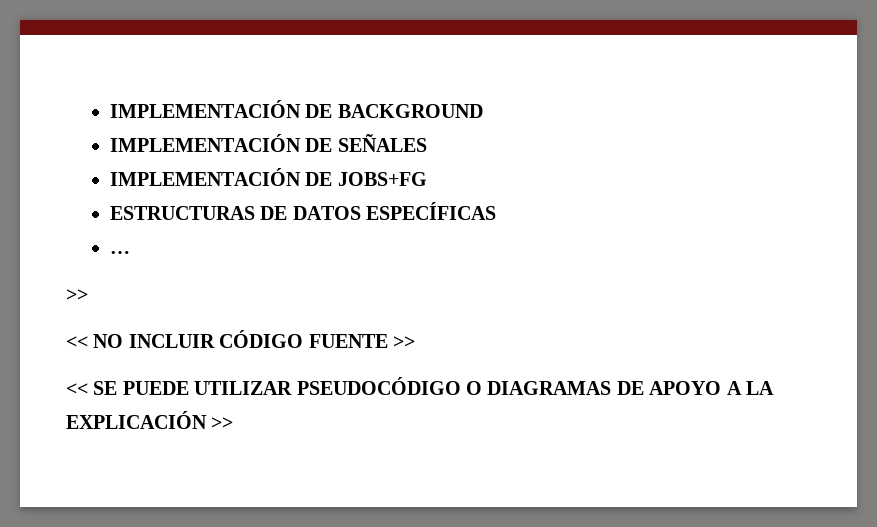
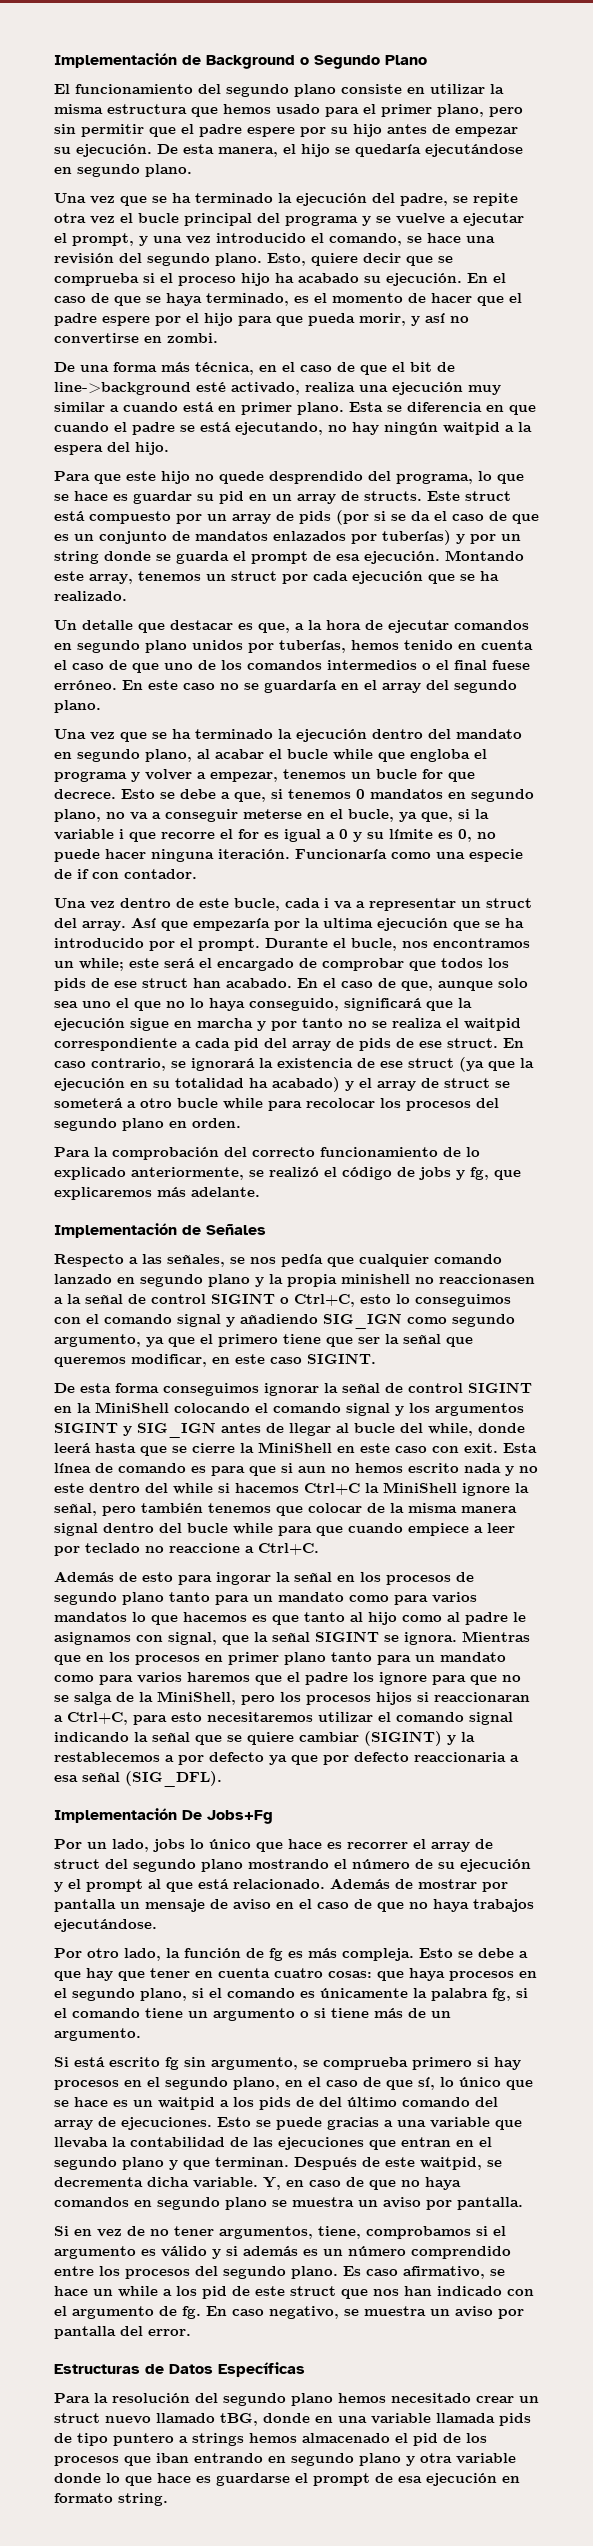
- IMPLEMENTACIÓN DE BACKGROUND
- IMPLEMENTACIÓN DE SEÑALES
- IMPLEMENTACIÓN DE JOBS+FG
- ESTRUCTURAS DE DATOS ESPECÍFICAS
- …
- >>
- << NO INCLUIR CÓDIGO FUENTE >>
- << SE PUEDE UTILIZAR PSEUDOCÓDIGO O DIAGRAMAS DE APOYO A LA EXPLICACIÓN >>
+ Implementación de Background o Segundo Plano
+ El funcionamiento del segundo plano consiste en utilizar la misma estructura que hemos usado para el primer plano, pero sin permitir que el padre espere por su hijo antes de empezar su ejecución. De esta manera, el hijo se quedaría ejecutándose en segundo plano.
+ Una vez que se ha terminado la ejecución del padre, se repite otra vez el bucle principal del programa y se vuelve a ejecutar el prompt, y una vez introducido el comando, se hace una revisión del segundo plano. Esto, quiere decir que se comprueba si el proceso hijo ha acabado su ejecución. En el caso de que se haya terminado, es el momento de hacer que el padre espere por el hijo para que pueda morir, y así no convertirse en zombi.
+ De una forma más técnica, en el caso de que el bit de line->background esté activado, realiza una ejecución muy similar a cuando está en primer plano. Esta se diferencia en que cuando el padre se está ejecutando, no hay ningún waitpid a la espera del hijo.
+ Para que este hijo no quede desprendido del programa, lo que se hace es guardar su pid en un array de structs. Este struct está compuesto por un array de pids (por si se da el caso de que es un conjunto de mandatos enlazados por tuberías) y por un string donde se guarda el prompt de esa ejecución. Montando este array, tenemos un struct por cada ejecución que se ha realizado.
+ Un detalle que destacar es que, a la hora de ejecutar comandos en segundo plano unidos por tuberías, hemos tenido en cuenta el caso de que uno de los comandos intermedios o el final fuese erróneo. En este caso no se guardaría en el array del segundo plano.
+ Una vez que se ha terminado la ejecución dentro del mandato en segundo plano, al acabar el bucle while que engloba el programa y volver a empezar, tenemos un bucle for que decrece. Esto se debe a que, si tenemos 0 mandatos en segundo plano, no va a conseguir meterse en el bucle, ya que, si la variable i que recorre el for es igual a 0 y su límite es 0, no puede hacer ninguna iteración. Funcionaría como una especie de if con contador.
+ Una vez dentro de este bucle, cada i va a representar un struct del array. Así que empezaría por la ultima ejecución que se ha introducido por el prompt. Durante el bucle, nos encontramos un while; este será el encargado de comprobar que todos los pids de ese struct han acabado. En el caso de que, aunque solo sea uno el que no lo haya conseguido, significará que la ejecución sigue en marcha y por tanto no se realiza el waitpid correspondiente a cada pid del array de pids de ese struct. En caso contrario, se ignorará la existencia de ese struct (ya que la ejecución en su totalidad ha acabado) y el array de struct se someterá a otro bucle while para recolocar los procesos del segundo plano en orden.
+ Para la comprobación del correcto funcionamiento de lo explicado anteriormente, se realizó el código de jobs y fg, que explicaremos más adelante.
+ Implementación de Señales
+ Respecto a las señales, se nos pedía que cualquier comando lanzado en segundo plano y la propia minishell no reaccionasen a la señal de control SIGINT o Ctrl+C, esto lo conseguimos con el comando signal y añadiendo SIG_IGN como segundo argumento, ya que el primero tiene que ser la señal que queremos modificar, en este caso SIGINT.
+ De esta forma conseguimos ignorar la señal de control SIGINT en la MiniShell colocando el comando signal y los argumentos SIGINT y SIG_IGN antes de llegar al bucle del while, donde leerá hasta que se cierre la MiniShell en este caso con exit. Esta línea de comando es para que si aun no hemos escrito nada y no este dentro del while si hacemos Ctrl+C la MiniShell ignore la señal, pero también tenemos que colocar de la misma manera signal dentro del bucle while para que cuando empiece a leer por teclado no reaccione a Ctrl+C.
+ Además de esto para ingorar la señal en los procesos de segundo plano tanto para un mandato como para varios mandatos lo que hacemos es que tanto al hijo como al padre le asignamos con signal, que la señal SIGINT se ignora. Mientras que en los procesos en primer plano tanto para un mandato como para varios haremos que el padre los ignore para que no se salga de la MiniShell, pero los procesos hijos si reaccionaran a Ctrl+C, para esto necesitaremos utilizar el comando signal indicando la señal que se quiere cambiar (SIGINT) y la restablecemos a por defecto ya que por defecto reaccionaria a esa señal (SIG_DFL).
+ Implementación De Jobs+Fg
+ Por un lado, jobs lo único que hace es recorrer el array de struct del segundo plano mostrando el número de su ejecución y el prompt al que está relacionado. Además de mostrar por pantalla un mensaje de aviso en el caso de que no haya trabajos ejecutándose.
+ Por otro lado, la función de fg es más compleja. Esto se debe a que hay que tener en cuenta cuatro cosas: que haya procesos en el segundo plano, si el comando es únicamente la palabra fg, si el comando tiene un argumento o si tiene más de un argumento.
+ Si está escrito fg sin argumento, se comprueba primero si hay procesos en el segundo plano, en el caso de que sí, lo único que se hace es un waitpid a los pids de del último comando del array de ejecuciones. Esto se puede gracias a una variable que llevaba la contabilidad de las ejecuciones que entran en el segundo plano y que terminan. Después de este waitpid, se decrementa dicha variable. Y, en caso de que no haya comandos en segundo plano se muestra un aviso por pantalla.
+ Si en vez de no tener argumentos, tiene, comprobamos si el argumento es válido y si además es un número comprendido entre los procesos del segundo plano. Es caso afirmativo, se hace un while a los pid de este struct que nos han indicado con el argumento de fg. En caso negativo, se muestra un aviso por pantalla del error.
+ Estructuras de Datos Específicas
+ Para la resolución del segundo plano hemos necesitado crear un struct nuevo llamado tBG, donde en una variable llamada pids de tipo puntero a strings hemos almacenado el pid de los procesos que iban entrando en segundo plano y otra variable donde lo que hace es guardarse el prompt de esa ejecución en formato string.

